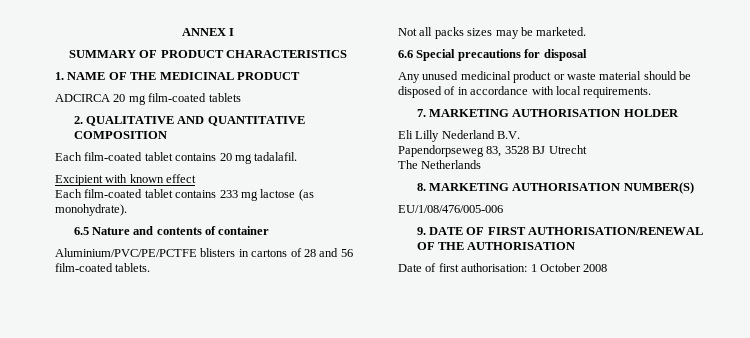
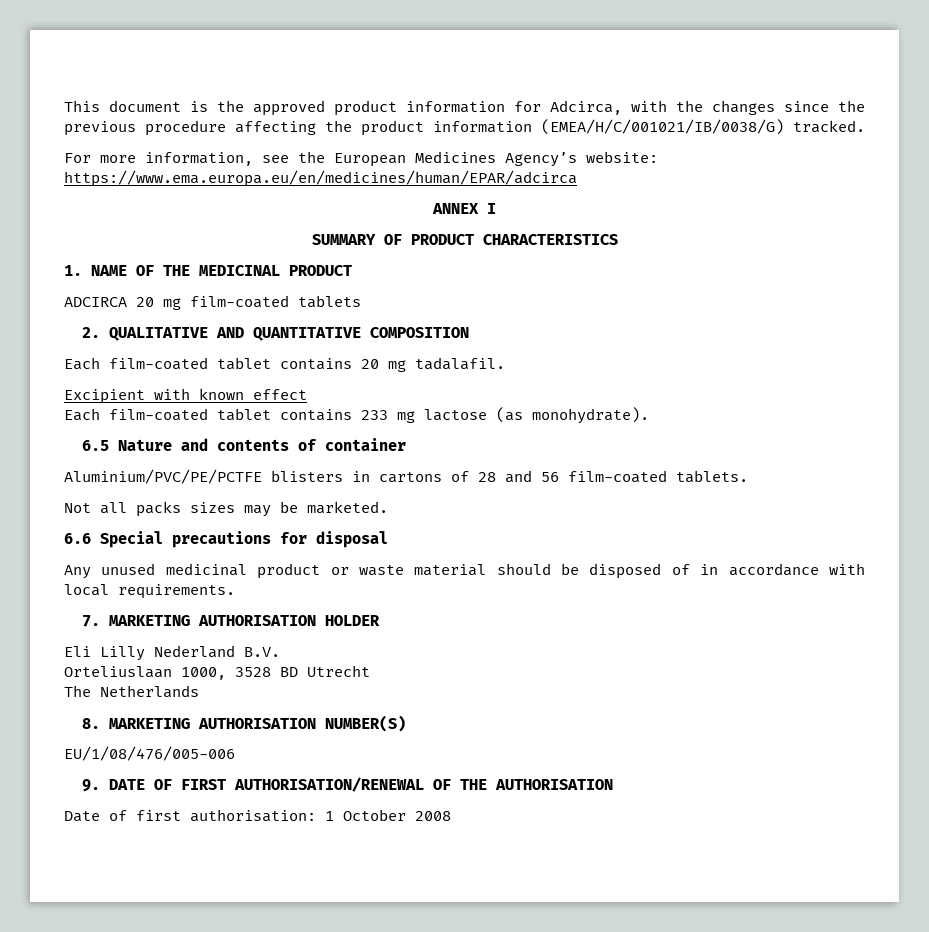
+ This document is the approved product information for Adcirca, with the changes since the previous procedure affecting the product information (EMEA/H/C/001021/IB/0038/G) tracked.
+ For more information, see the European Medicines Agency’s website: https://www.ema.europa.eu/en/medicines/human/EPAR/adcirca
- Papendorpseweg 83, 3528 BJ Utrecht
+ Orteliuslaan 1000, 3528 BD Utrecht

